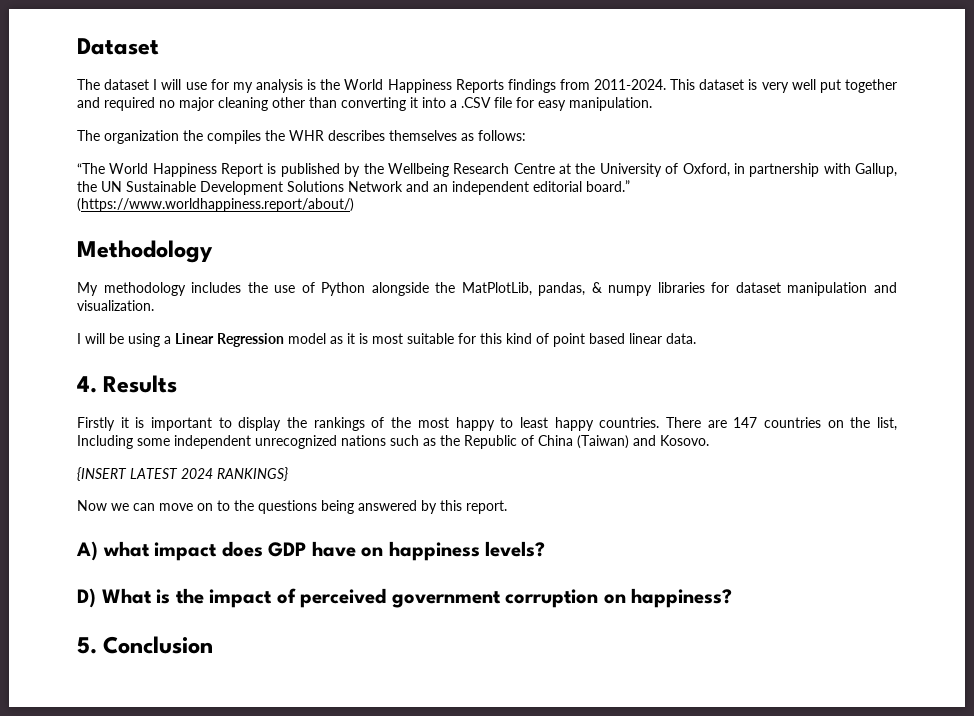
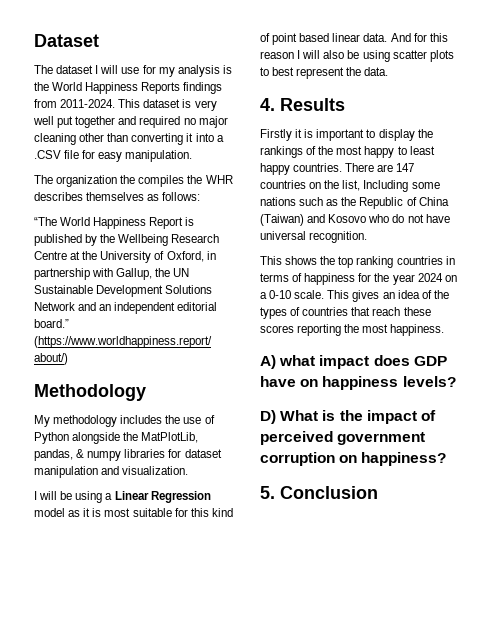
+ And for this reason I will also be using scatter plots to best represent the data.
- There are 147 countries on the list, Including some independent unrecognized nations such as the Republic of China (Taiwan) and Kosovo.
- {INSERT LATEST 2024 RANKINGS}
- Now we can move on to the questions being answered by this report.
+ There are 147 countries on the list, Including some nations such as the Republic of China (Taiwan) and Kosovo who do not have universal recognition.
+ This shows the top ranking countries in terms of happiness for the year 2024 on a 0-10 scale. This gives an idea of the types of countries that reach these scores reporting the most happiness.

